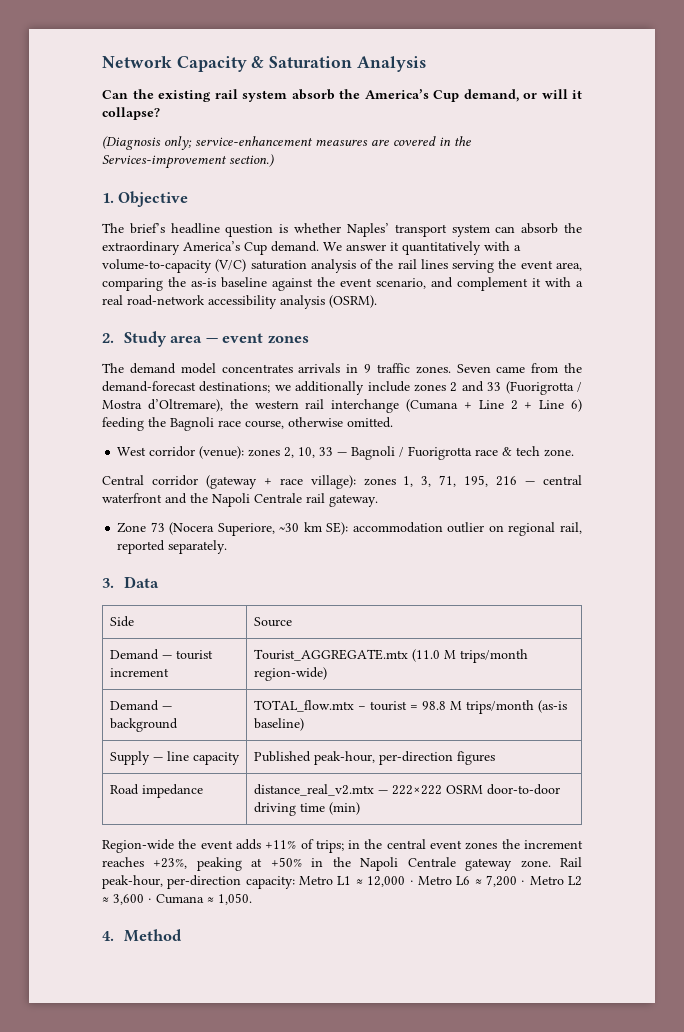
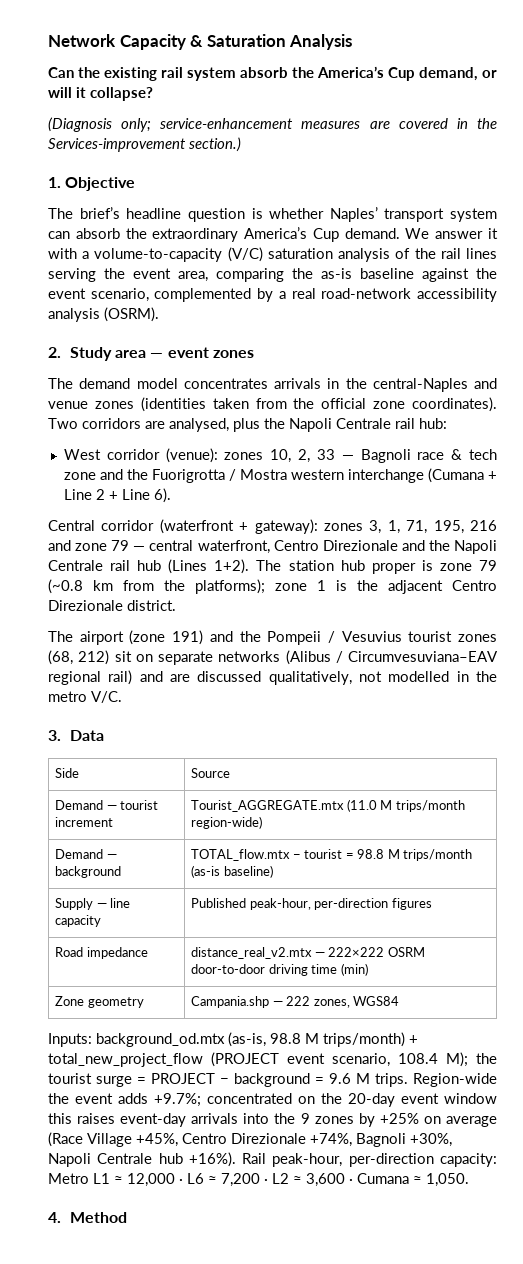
- We answer it quantitatively with a volume-to-capacity (V/C) saturation analysis of the rail lines serving the event area, comparing the as-is baseline against the event scenario, and complement it with a real road-network accessibility analysis (OSRM).
+ We answer it with a volume-to-capacity (V/C) saturation analysis of the rail lines serving the event area, comparing the as-is baseline against the event scenario, complemented by a real road-network accessibility analysis (OSRM).
- The demand model concentrates arrivals in 9 traffic zones. Seven came from the demand-forecast destinations; we additionally include zones 2 and 33 (Fuorigrotta / Mostra d’Oltremare), the western rail interchange (Cumana + Line 2 + Line 6) feeding the Bagnoli race course, otherwise omitted.
- West corridor (venue): zones 2, 10, 33 — Bagnoli / Fuorigrotta race & tech zone.
- Central corridor (gateway + race village): zones 1, 3, 71, 195, 216 — central waterfront and the Napoli Centrale rail gateway.
- Zone 73 (Nocera Superiore, ~30 km SE): accommodation outlier on regional rail, reported separately.
+ The demand model concentrates arrivals in the central-Naples and venue zones (identities taken from the official zone coordinates). Two corridors are analysed, plus the Napoli Centrale rail hub:
+ West corridor (venue): zones 10, 2, 33 — Bagnoli race & tech zone and the Fuorigrotta / Mostra western interchange (Cumana + Line 2 + Line 6).
+ Central corridor (waterfront + gateway): zones 3, 1, 71, 195, 216 and zone 79 — central waterfront, Centro Direzionale and the Napoli Centrale rail hub (Lines 1+2). The station hub proper is zone 79 (~0.8 km from the platforms); zone 1 is the adjacent Centro Direzionale district.
+ The airport (zone 191) and the Pompeii / Vesuvius tourist zones (68, 212) sit on separate networks (Alibus / Circumvesuviana–EAV regional rail) and are discussed qualitatively, not modelled in the metro V/C.
- Region-wide the event adds +11% of trips; in the central event zones the increment reaches +23%, peaking at +50% in the Napoli Centrale gateway zone.
+ Zone geometry | Campania.shp — 222 zones, WGS84
+ Inputs: background_od.mtx (as-is, 98.8 M trips/month) + total_new_project_flow (PROJECT event scenario, 108.4 M); the tourist surge = PROJECT − background = 9.6 M trips. Region-wide the event adds +9.7%; concentrated on the 20-day event window this raises event-day arrivals into the 9 zones by +25% on average (Race Village +45%, Centro Direzionale +74%, Bagnoli +30%, Napoli Centrale hub +16%).
- Rail peak-hour, per-direction capacity: Metro L1 ≈ 12,000 · Metro L6 ≈ 7,200 · Metro L2 ≈ 3,600 · Cumana ≈ 1,050.
+ Rail peak-hour, per-direction capacity: Metro L1 ≈ 12,000 · L6 ≈ 7,200 · L2 ≈ 3,600 · Cumana ≈ 1,050.

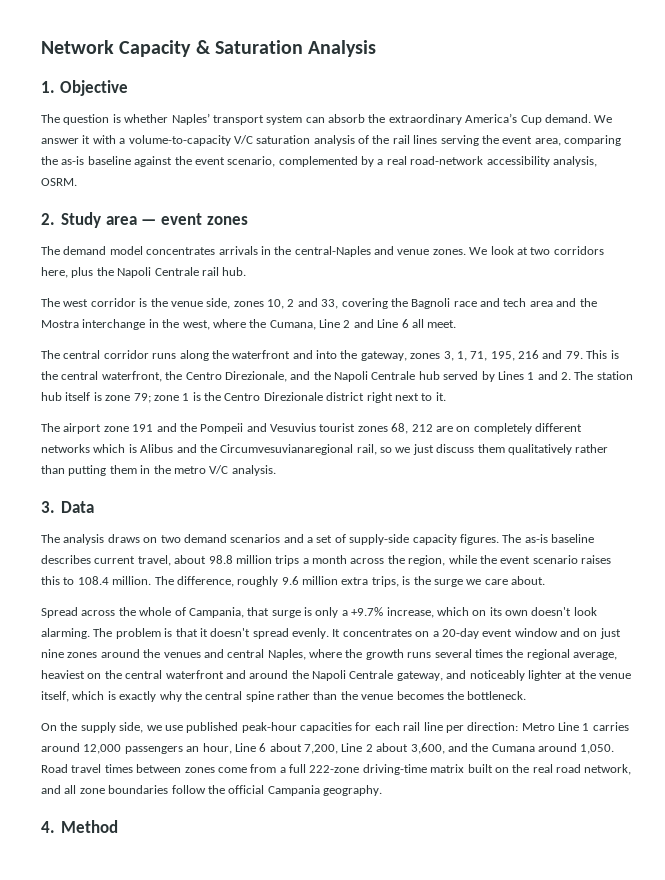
- Can the existing rail system absorb the America’s Cup demand, or will it collapse?
- (Diagnosis only; service-enhancement measures are covered in the Services-improvement section.)
- The brief’s headline question is whether Naples’ transport system can absorb the extraordinary America’s Cup demand.
+ The question is whether Naples’ transport system can absorb the extraordinary America’s Cup demand.
- We answer it with a volume-to-capacity (V/C) saturation analysis of the rail lines serving the event area, comparing the as-is baseline against the event scenario, complemented by a real road-network accessibility analysis (OSRM).
+ We answer it with a volume-to-capacity V/C saturation analysis of the rail lines serving the event area, comparing the as-is baseline against the event scenario, complemented by a real road-network accessibility analysis, OSRM.
- The demand model concentrates arrivals in the central-Naples and venue zones (identities taken from the official zone coordinates). Two corridors are analysed, plus the Napoli Centrale rail hub:
- West corridor (venue): zones 10, 2, 33 — Bagnoli race & tech zone and the Fuorigrotta / Mostra western interchange (Cumana + Line 2 + Line 6).
- Central corridor (waterfront + gateway): zones 3, 1, 71, 195, 216 and zone 79 — central waterfront, Centro Direzionale and the Napoli Centrale rail hub (Lines 1+2). The station hub proper is zone 79 (~0.8 km from the platforms); zone 1 is the adjacent Centro Direzionale district.
+ The demand model concentrates arrivals in the central-Naples and venue zones. We look at two corridors here, plus the Napoli Centrale rail hub.
+ The west corridor is the venue side, zones 10, 2 and 33, covering the Bagnoli race and tech area and the Mostra interchange in the west, where the Cumana, Line 2 and Line 6 all meet.
+ The central corridor runs along the waterfront and into the gateway, zones 3, 1, 71, 195, 216 and 79. This is the central waterfront, the Centro Direzionale, and the Napoli Centrale hub served by Lines 1 and 2. The station hub itself is zone 79; zone 1 is the Centro Direzionale district right next to it.
- The airport (zone 191) and the Pompeii / Vesuvius tourist zones (68, 212) sit on separate networks (Alibus / Circumvesuviana–EAV regional rail) and are discussed qualitatively, not modelled in the metro V/C.
+ The airport zone 191 and the Pompeii and Vesuvius tourist zones 68, 212 are on completely different networks which is Alibus and the Circumvesuvianaregional rail, so we just discuss them qualitatively rather than putting them in the metro V/C analysis.
- Side | Source
- Demand — tourist increment | Tourist_AGGREGATE.mtx (11.0 M trips/month region-wide)
- Demand — background | TOTAL_flow.mtx − tourist = 98.8 M trips/month (as-is baseline)
- Supply — line capacity | Published peak-hour, per-direction figures
- Road impedance | distance_real_v2.mtx — 222×222 OSRM door-to-door driving time (min)
- Zone geometry | Campania.shp — 222 zones, WGS84
- Inputs: background_od.mtx (as-is, 98.8 M trips/month) + total_new_project_flow (PROJECT event scenario, 108.4 M); the tourist surge = PROJECT − background = 9.6 M trips. Region-wide the event adds +9.7%; concentrated on the 20-day event window this raises event-day arrivals into the 9 zones by +25% on average (Race Village +45%, Centro Direzionale +74%, Bagnoli +30%, Napoli Centrale hub +16%). Rail peak-hour, per-direction capacity: Metro L1 ≈ 12,000 · L6 ≈ 7,200 · L2 ≈ 3,600 · Cumana ≈ 1,050.
+ The analysis draws on two demand scenarios and a set of supply-side capacity figures. The as-is baseline describes current travel, about 98.8 million trips a month across the region, while the event scenario raises this to 108.4 million. The difference, roughly 9.6 million extra trips, is the surge we care about.
+ Spread across the whole of Campania, that surge is only a +9.7% increase, which on its own doesn't look alarming. The problem is that it doesn't spread evenly. It concentrates on a 20-day event window and on just nine zones around the venues and central Naples, where the growth runs several times the regional average, heaviest on the central waterfront and around the Napoli Centrale gateway, and noticeably lighter at the venue itself, which is exactly why the central spine rather than the venue becomes the bottleneck.
+ On the supply side, we use published peak-hour capacities for each rail line per direction: Metro Line 1 carries around 12,000 passengers an hour, Line 6 about 7,200, Line 2 about 3,600, and the Cumana around 1,050. Road travel times between zones come from a full 222-zone driving-time matrix built on the real road network, and all zone boundaries follow the official Campania geography.

